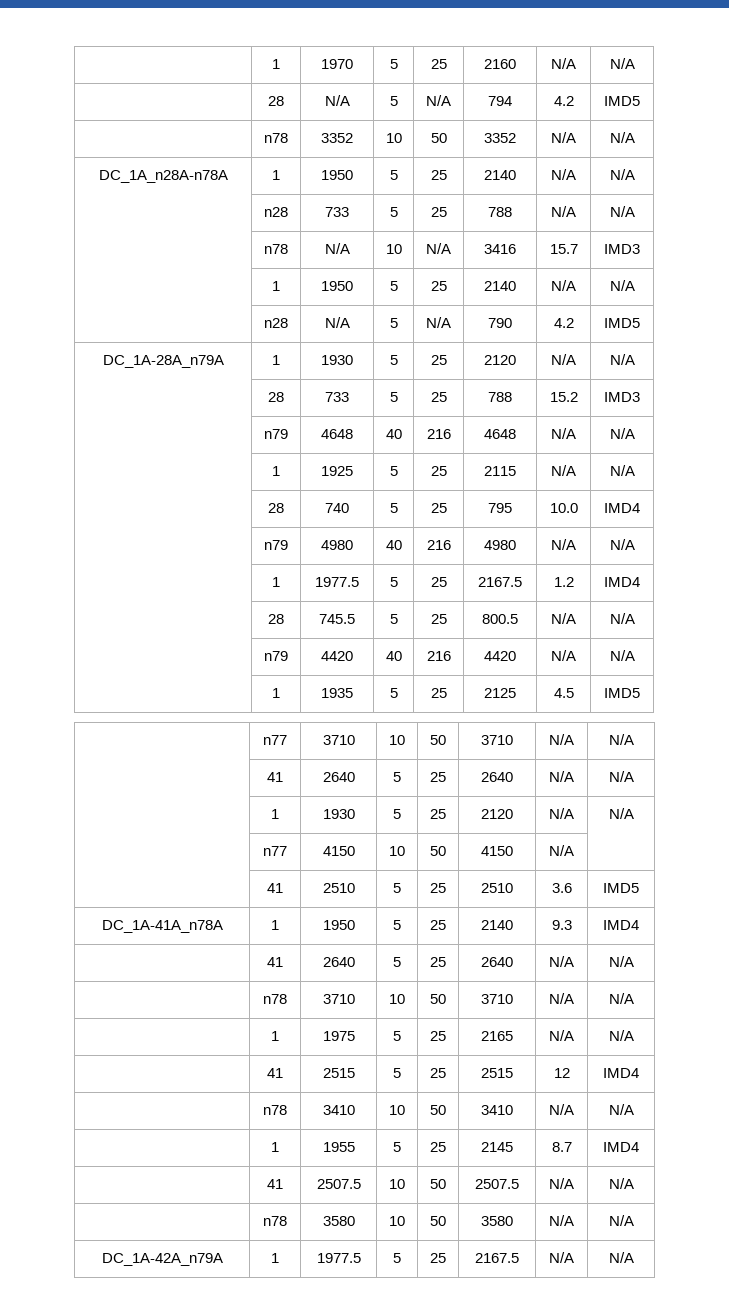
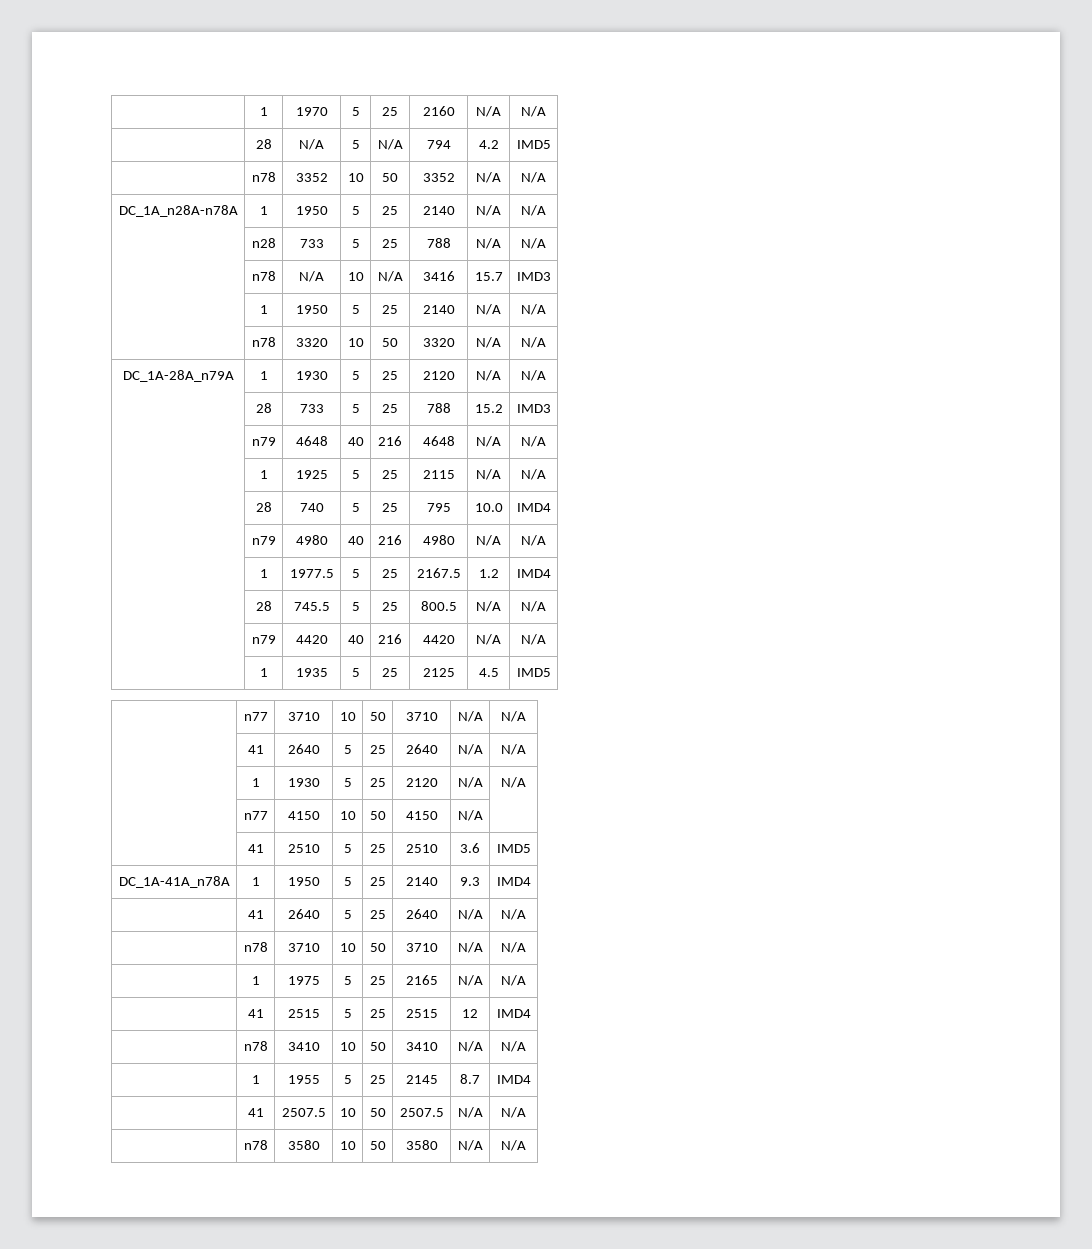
- | n28 | N/A | 5 | N/A | 790 | 4.2 | IMD5
+ | n78 | 3320 | 10 | 50 | 3320 | N/A | N/A
- DC_1A-42A_n79A | 1 | 1977.5 | 5 | 25 | 2167.5 | N/A | N/A

